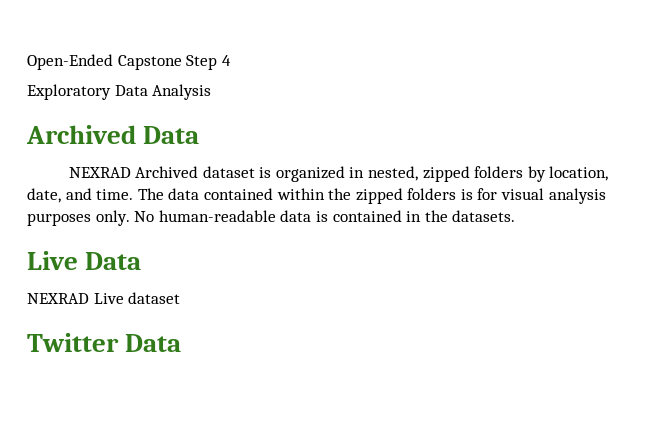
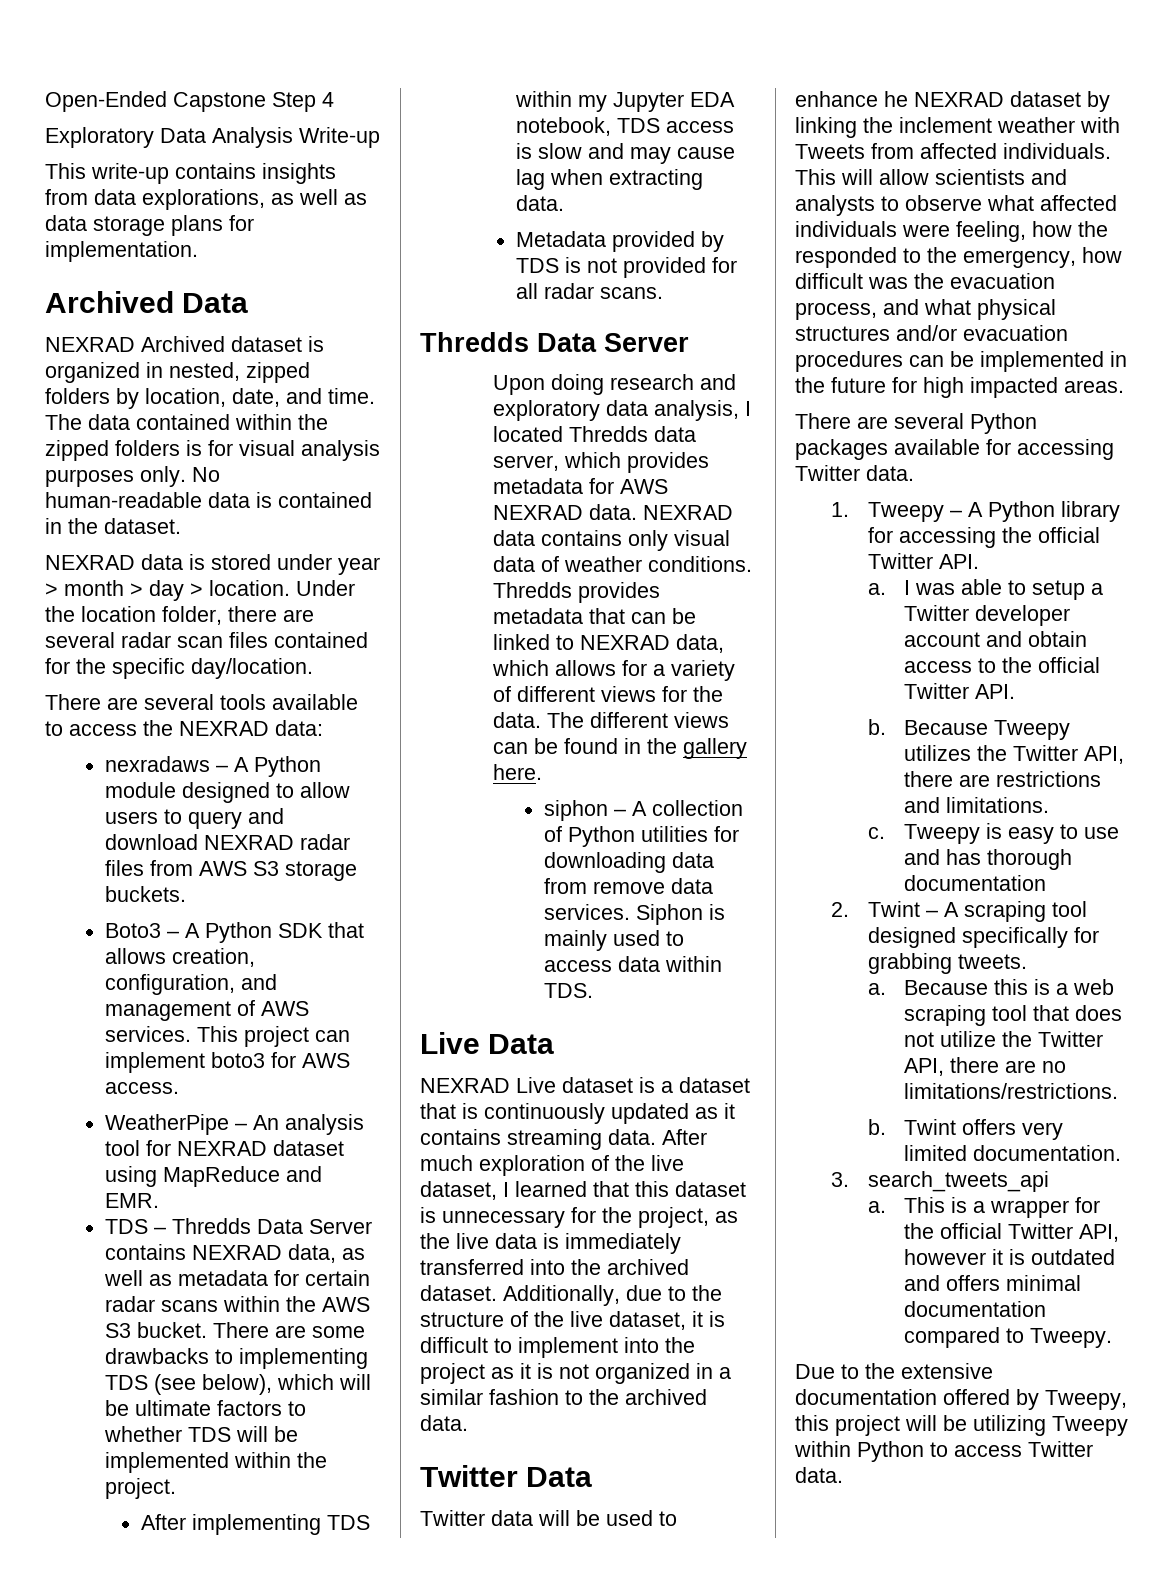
- Exploratory Data Analysis
+ Exploratory Data Analysis Write-up
+ This write-up contains insights from data explorations, as well as data storage plans for implementation.
- No human-readable data is contained in the datasets.
+ No human-readable data is contained in the dataset.
+ NEXRAD data is stored under year > month > day > location. Under the location folder, there are several radar scan files contained for the specific day/location.
+ There are several tools available to access the NEXRAD data:
+ nexradaws – A Python module designed to allow users to query and download NEXRAD radar files from AWS S3 storage buckets.
+ Boto3 – A Python SDK that allows creation, configuration, and management of AWS services. This project can implement boto3 for AWS access.
+ WeatherPipe – An analysis tool for NEXRAD dataset using MapReduce and EMR.
+ TDS – Thredds Data Server contains NEXRAD data, as well as metadata for certain radar scans within the AWS S3 bucket. There are some drawbacks to implementing TDS (see below), which will be ultimate factors to whether TDS will be implemented within the project.
+ After implementing TDS within my Jupyter EDA notebook, TDS access is slow and may cause lag when extracting data.
+ Metadata provided by TDS is not provided for all radar scans.
+ Thredds Data Server
+ Upon doing research and exploratory data analysis, I located Thredds data server, which provides metadata for AWS NEXRAD data. NEXRAD data contains only visual data of weather conditions. Thredds provides metadata that can be linked to NEXRAD data, which allows for a variety of different views for the data. The different views can be found in the gallery here.
+ siphon – A collection of Python utilities for downloading data from remove data services. Siphon is mainly used to access data within TDS.
- NEXRAD Live dataset
+ NEXRAD Live dataset is a dataset that is continuously updated as it contains streaming data. After much exploration of the live dataset, I learned that this dataset is unnecessary for the project, as the live data is immediately transferred into the archived dataset. Additionally, due to the structure of the live dataset, it is difficult to implement into the project as it is not organized in a similar fashion to the archived data.
  Twitter Data
+ Twitter data will be used to enhance he NEXRAD dataset by linking the inclement weather with Tweets from affected individuals. This will allow scientists and analysts to observe what affected individuals were feeling, how the responded to the emergency, how difficult was the evacuation process, and what physical structures and/or evacuation procedures can be implemented in the future for high impacted areas.
+ There are several Python packages available for accessing Twitter data.
+ 1. Tweepy – A Python library for accessing the official Twitter API.
+ a. I was able to setup a Twitter developer account and obtain access to the official Twitter API.
+ b. Because Tweepy utilizes the Twitter API, there are restrictions and limitations.
+ c. Tweepy is easy to use and has thorough documentation
+ 2. Twint – A scraping tool designed specifically for grabbing tweets.
+ a. Because this is a web scraping tool that does not utilize the Twitter API, there are no limitations/restrictions.
+ b. Twint offers very limited documentation.
+ 3. search_tweets_api
+ a. This is a wrapper for the official Twitter API, however it is outdated and offers minimal documentation compared to Tweepy.
+ Due to the extensive documentation offered by Tweepy, this project will be utilizing Tweepy within Python to access Twitter data.

